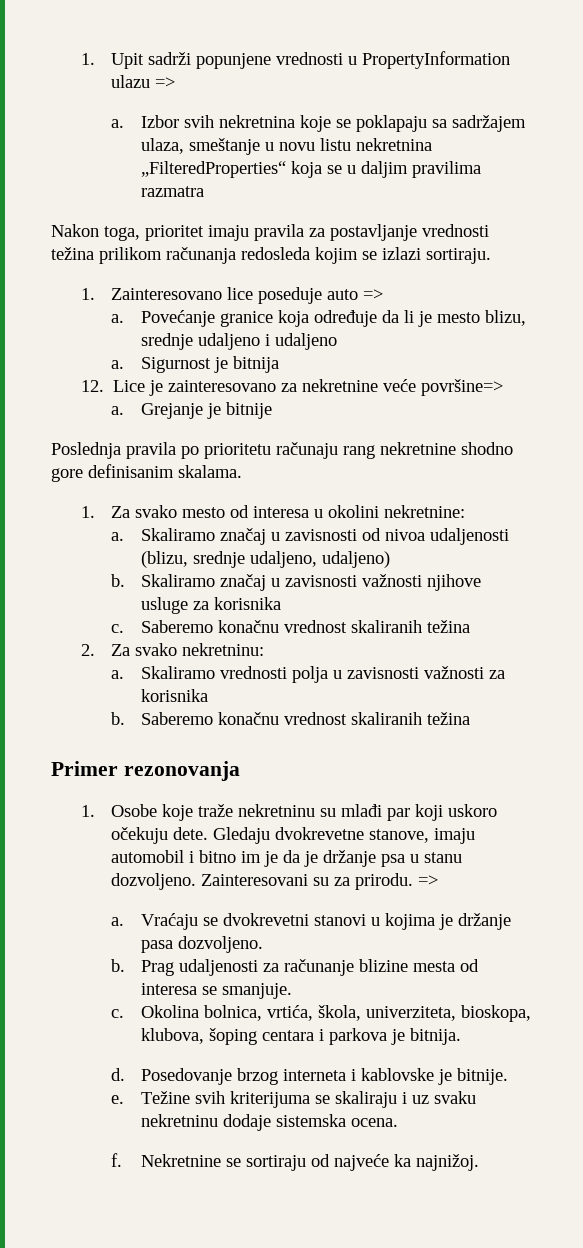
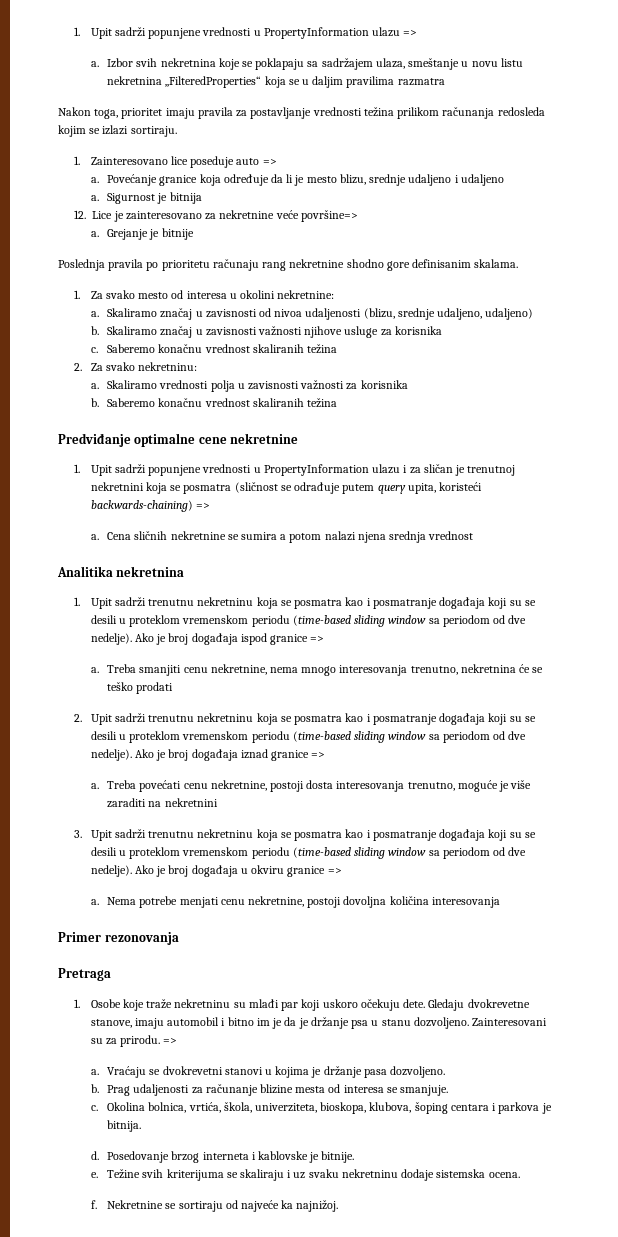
+ Predviđanje optimalne cene nekretnine
+ 1. Upit sadrži popunjene vrednosti u PropertyInformation ulazu i za sličan je trenutnoj nekretnini koja se posmatra (sličnost se odrađuje putem query upita, koristeći backwards-chaining) =>
+ a. Cena sličnih nekretnine se sumira a potom nalazi njena srednja vrednost
+ Analitika nekretnina
+ 1. Upit sadrži trenutnu nekretninu koja se posmatra kao i posmatranje događaja koji su se desili u proteklom vremenskom periodu (time-based sliding window sa periodom od dve nedelje). Ako je broj događaja ispod granice =>
+ a. Treba smanjiti cenu nekretnine, nema mnogo interesovanja trenutno, nekretnina će se teško prodati
+ 2. Upit sadrži trenutnu nekretninu koja se posmatra kao i posmatranje događaja koji su se desili u proteklom vremenskom periodu (time-based sliding window sa periodom od dve nedelje). Ako je broj događaja iznad granice =>
+ a. Treba povećati cenu nekretnine, postoji dosta interesovanja trenutno, moguće je više zaraditi na nekretnini
+ 3. Upit sadrži trenutnu nekretninu koja se posmatra kao i posmatranje događaja koji su se desili u proteklom vremenskom periodu (time-based sliding window sa periodom od dve nedelje). Ako je broj događaja u okviru granice =>
+ a. Nema potrebe menjati cenu nekretnine, postoji dovoljna količina interesovanja
+ Pretraga

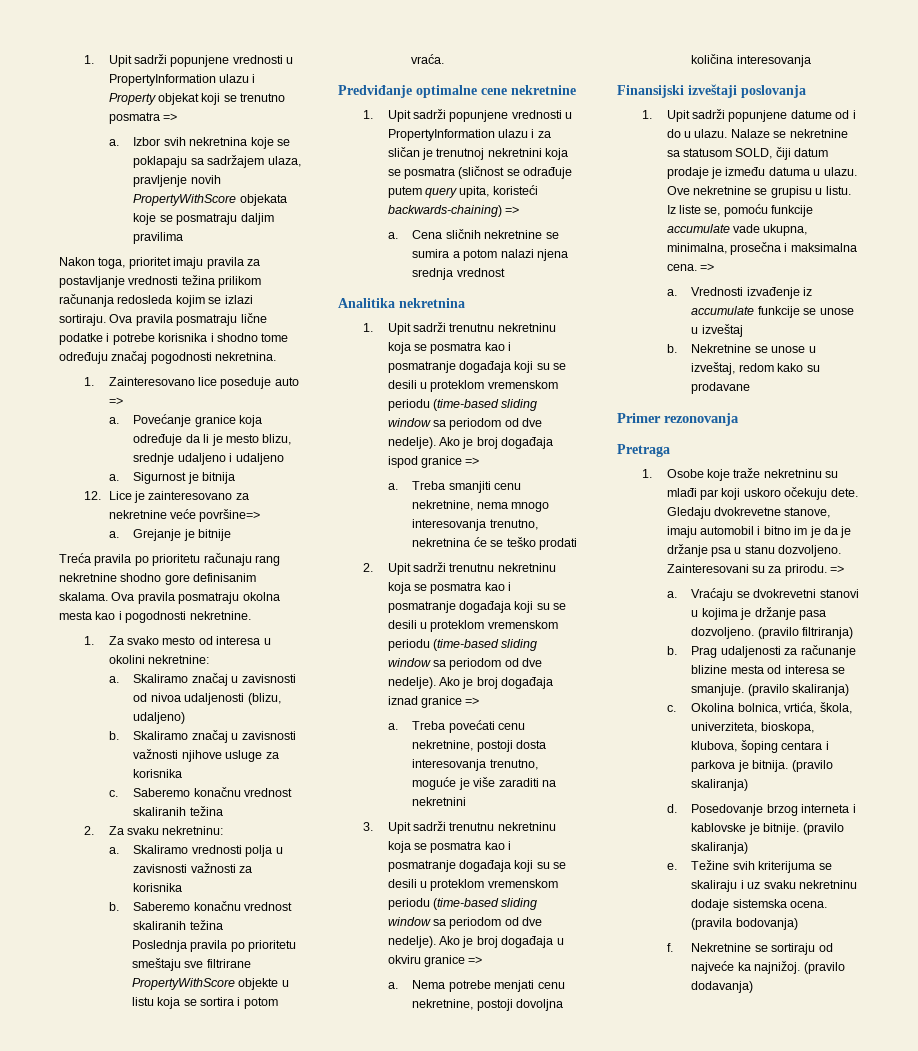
- 1. Upit sadrži popunjene vrednosti u PropertyInformation ulazu =>
+ 1. Upit sadrži popunjene vrednosti u PropertyInformation ulazu i Property objekat koji se trenutno posmatra =>
- Izbor svih nekretnina koje se poklapaju sa sadržajem ulaza, smeštanje u novu listu nekretnina „FilteredProperties“ koja se u daljim pravilima razmatra
+ Izbor svih nekretnina koje se poklapaju sa sadržajem ulaza, pravljenje novih PropertyWithScore objekata koje se posmatraju daljim pravilima
+ Ova pravila posmatraju lične podatke i potrebe korisnika i shodno tome određuju značaj pogodnosti nekretnina.
- Poslednja pravila po prioritetu računaju rang nekretnine shodno gore definisanim skalama.
+ Treća pravila po prioritetu računaju rang nekretnine shodno gore definisanim skalama. Ova pravila posmatraju okolna mesta kao i pogodnosti nekretnine.
- Skaliramo značaj u zavisnosti od nivoa udaljenosti (blizu, srednje udaljeno, udaljeno)
+ Skaliramo značaj u zavisnosti od nivoa udaljenosti (blizu, udaljeno)
- 2. Za svako nekretninu:
+ 2. Za svaku nekretninu:
+ Poslednja pravila po prioritetu smeštaju sve filtrirane PropertyWithScore objekte u listu koja se sortira i potom vraća.
+ Finansijski izveštaji poslovanja
+ 1. Upit sadrži popunjene datume od i do u ulazu. Nalaze se nekretnine sa statusom SOLD, čiji datum prodaje je između datuma u ulazu. Ove nekretnine se grupisu u listu. Iz liste se, pomoću funkcije accumulate vade ukupna, minimalna, prosečna i maksimalna cena. =>
+ a. Vrednosti izvađenje iz accumulate funkcije se unose u izveštaj
+ b. Nekretnine se unose u izveštaj, redom kako su prodavane
+ (pravilo filtriranja)
- Prag udaljenosti za računanje blizine mesta od interesa se smanjuje.
+ Prag udaljenosti za računanje blizine mesta od interesa se smanjuje. (pravilo skaliranja)
- Okolina bolnica, vrtića, škola, univerziteta, bioskopa, klubova, šoping centara i parkova je bitnija.
+ Okolina bolnica, vrtića, škola, univerziteta, bioskopa, klubova, šoping centara i parkova je bitnija. (pravilo skaliranja)
- Posedovanje brzog interneta i kablovske je bitnije.
+ Posedovanje brzog interneta i kablovske je bitnije. (pravilo skaliranja)
+ (pravila bodovanja)
+ (pravilo dodavanja)

